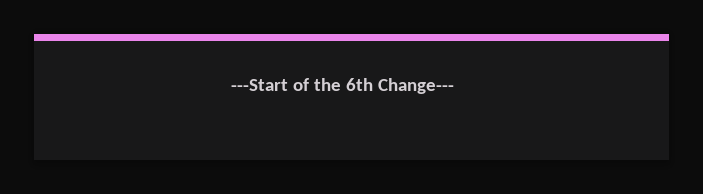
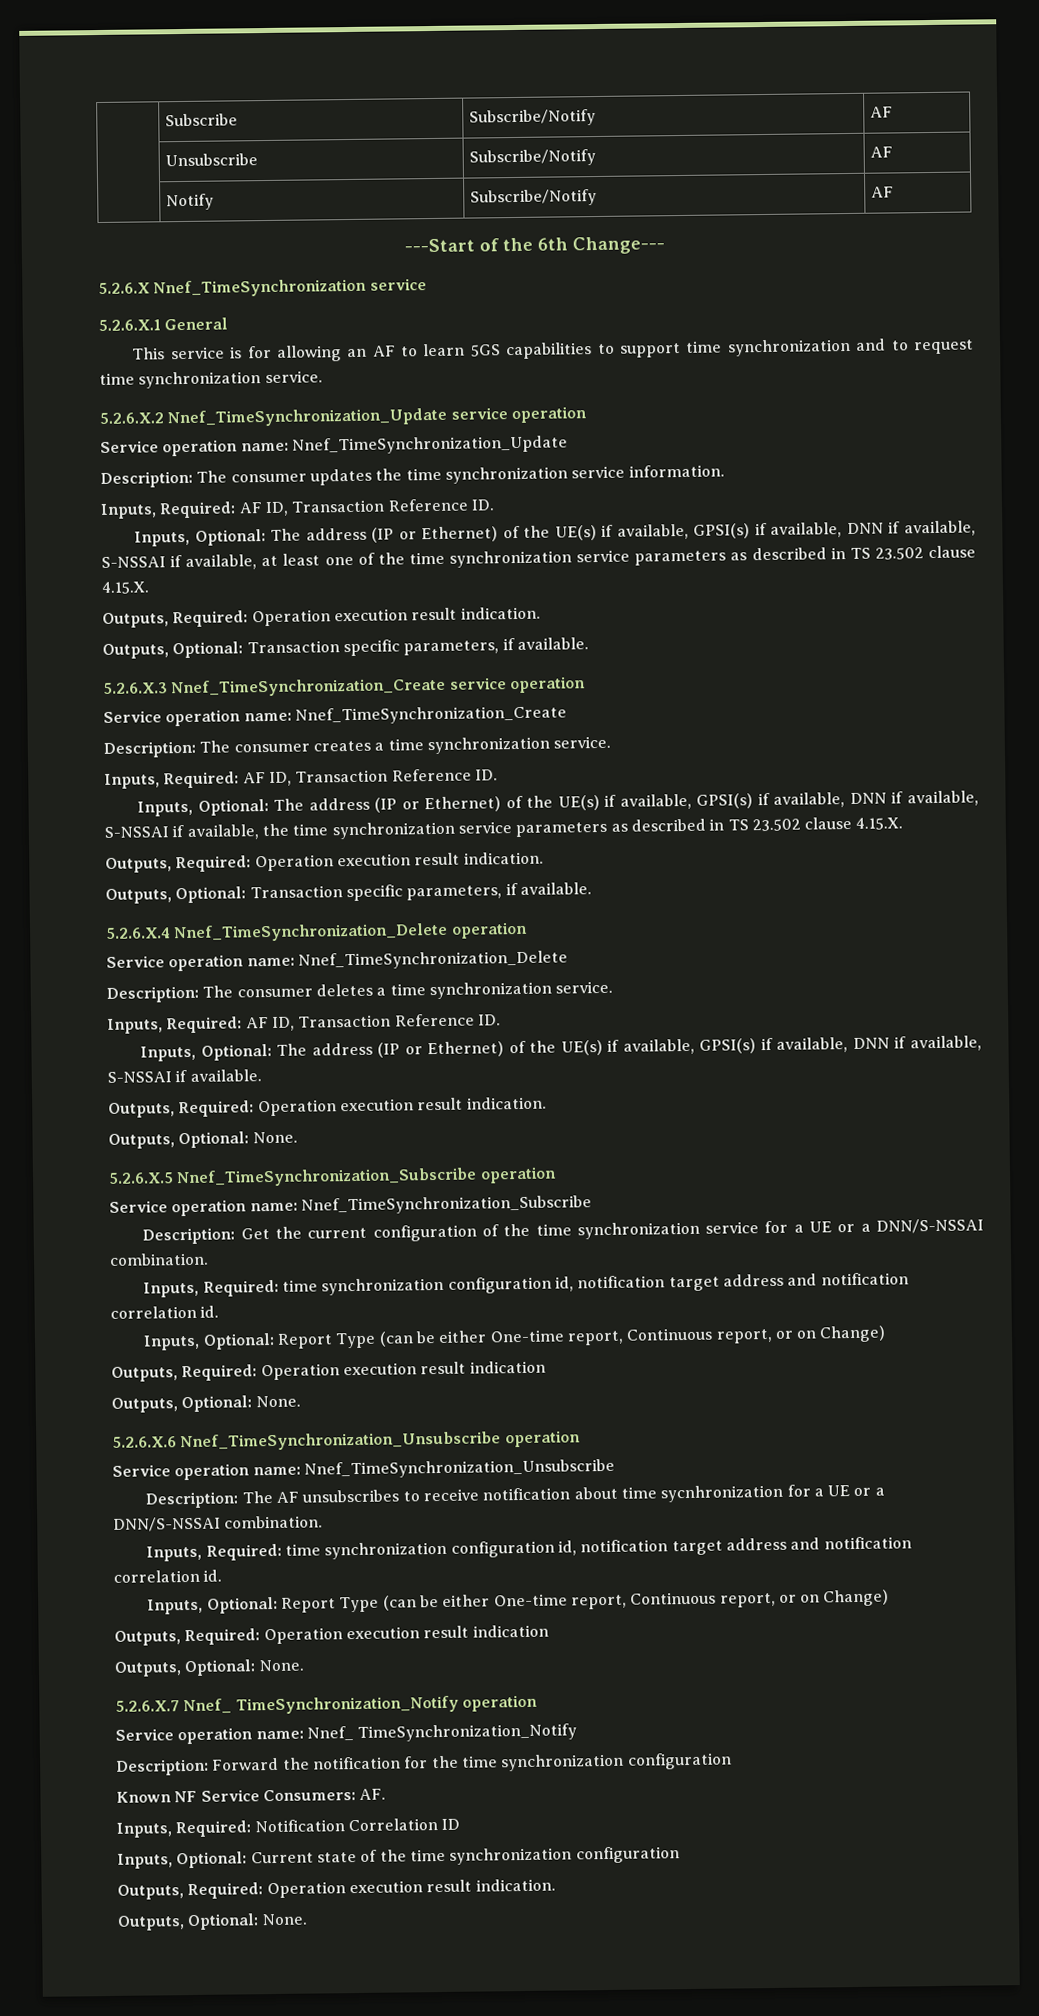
+ | Subscribe | Subscribe/Notify | AF
+ | Unsubscribe | Subscribe/Notify | AF
+ | Notify | Subscribe/Notify | AF
+ 5.2.6.X Nnef_TimeSynchronization service
+ 5.2.6.X.1 General
+ This service is for allowing an AF to learn 5GS capabilities to support time synchronization and to request time synchronization service.
+ 5.2.6.X.2 Nnef_TimeSynchronization_Update service operation
+ Service operation name: Nnef_TimeSynchronization_Update
+ Description: The consumer updates the time synchronization service information.
+ Inputs, Required: AF ID, Transaction Reference ID.
+ Inputs, Optional: The address (IP or Ethernet) of the UE(s) if available, GPSI(s) if available, DNN if available, S-NSSAI if available, at least one of the time synchronization service parameters as described in TS 23.502 clause 4.15.X.
+ Outputs, Required: Operation execution result indication.
+ Outputs, Optional: Transaction specific parameters, if available.
+ 5.2.6.X.3 Nnef_TimeSynchronization_Create service operation
+ Service operation name: Nnef_TimeSynchronization_Create
+ Description: The consumer creates a time synchronization service.
+ Inputs, Required: AF ID, Transaction Reference ID.
+ Inputs, Optional: The address (IP or Ethernet) of the UE(s) if available, GPSI(s) if available, DNN if available, S-NSSAI if available, the time synchronization service parameters as described in TS 23.502 clause 4.15.X.
+ Outputs, Required: Operation execution result indication.
+ Outputs, Optional: Transaction specific parameters, if available.
+ 5.2.6.X.4 Nnef_TimeSynchronization_Delete operation
+ Service operation name: Nnef_TimeSynchronization_Delete
+ Description: The consumer deletes a time synchronization service.
+ Inputs, Required: AF ID, Transaction Reference ID.
+ Inputs, Optional: The address (IP or Ethernet) of the UE(s) if available, GPSI(s) if available, DNN if available, S-NSSAI if available.
+ Outputs, Required: Operation execution result indication.
+ Outputs, Optional: None.
+ 5.2.6.X.5 Nnef_TimeSynchronization_Subscribe operation
+ Service operation name: Nnef_TimeSynchronization_Subscribe
+ Description: Get the current configuration of the time synchronization service for a UE or a DNN/S-NSSAI combination.
+ Inputs, Required: time synchronization configuration id, notification target address and notification correlation id.
+ Inputs, Optional: Report Type (can be either One-time report, Continuous report, or on Change)
+ Outputs, Required: Operation execution result indication
+ Outputs, Optional: None.
+ 5.2.6.X.6 Nnef_TimeSynchronization_Unsubscribe operation
+ Service operation name: Nnef_TimeSynchronization_Unsubscribe
+ Description: The AF unsubscribes to receive notification about time sycnhronization for a UE or a DNN/S-NSSAI combination.
+ Inputs, Required: time synchronization configuration id, notification target address and notification correlation id.
+ Inputs, Optional: Report Type (can be either One-time report, Continuous report, or on Change)
+ Outputs, Required: Operation execution result indication
+ Outputs, Optional: None.
+ 5.2.6.X.7 Nnef_ TimeSynchronization_Notify operation
+ Service operation name: Nnef_ TimeSynchronization_Notify
+ Description: Forward the notification for the time synchronization configuration
+ Known NF Service Consumers: AF.
+ Inputs, Required: Notification Correlation ID
+ Inputs, Optional: Current state of the time synchronization configuration
+ Outputs, Required: Operation execution result indication.
+ Outputs, Optional: None.

